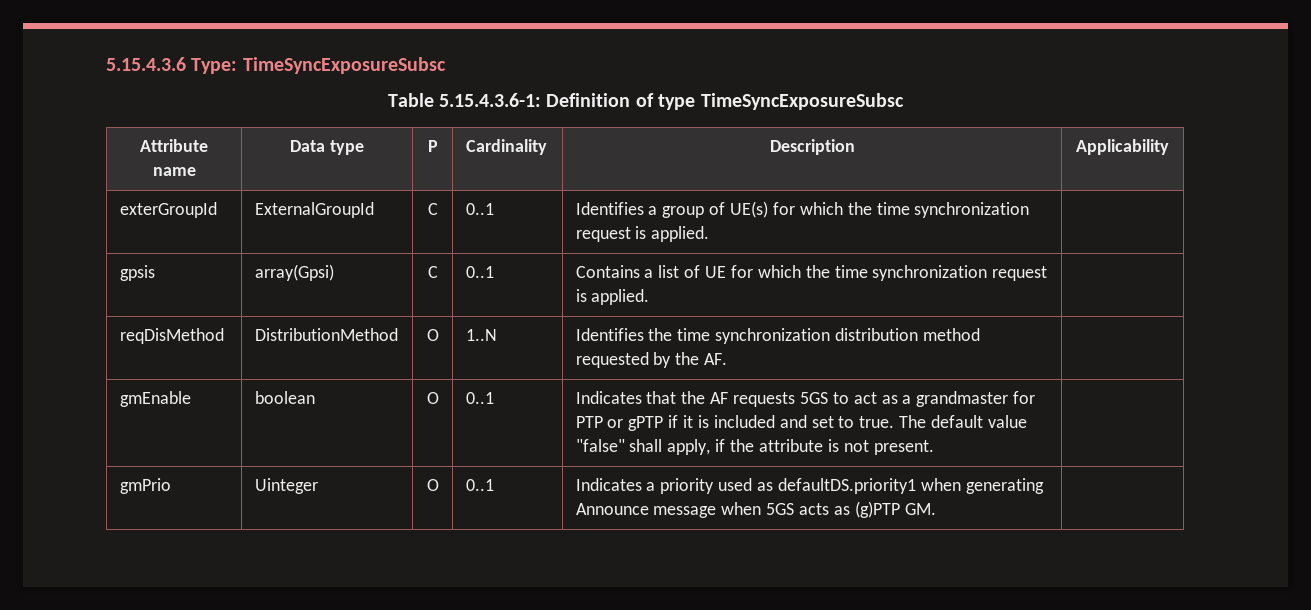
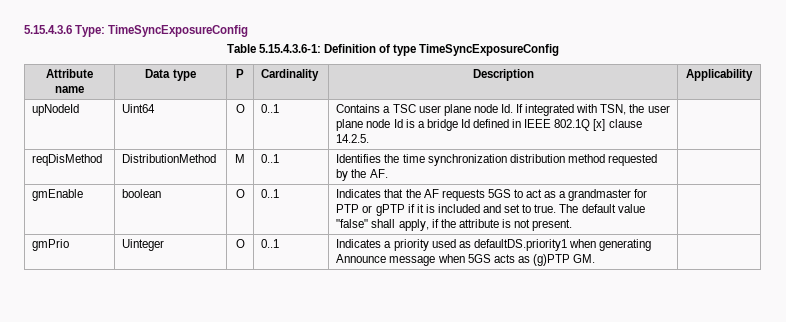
- 5.15.4.3.6 Type: TimeSyncExposureSubsc
+ 5.15.4.3.6 Type: TimeSyncExposureConfig
- Table 5.15.4.3.6-1: Definition of type TimeSyncExposureSubsc
+ Table 5.15.4.3.6-1: Definition of type TimeSyncExposureConfig
- exterGroupId | ExternalGroupId | C | 0..1 | Identifies a group of UE(s) for which the time synchronization request is applied. |
- gpsis | array(Gpsi) | C | 0..1 | Contains a list of UE for which the time synchronization request is applied. |
+ upNodeId | Uint64 | O | 0..1 | Contains a TSC user plane node Id. If integrated with TSN, the user plane node Id is a bridge Id defined in IEEE 802.1Q [x] clause 14.2.5. |
- reqDisMethod | DistributionMethod | O | 1..N | Identifies the time synchronization distribution method requested by the AF. |
+ reqDisMethod | DistributionMethod | M | 0..1 | Identifies the time synchronization distribution method requested by the AF. |

